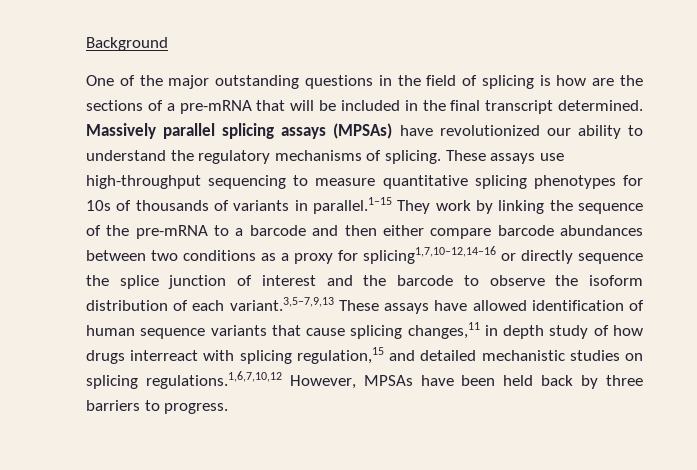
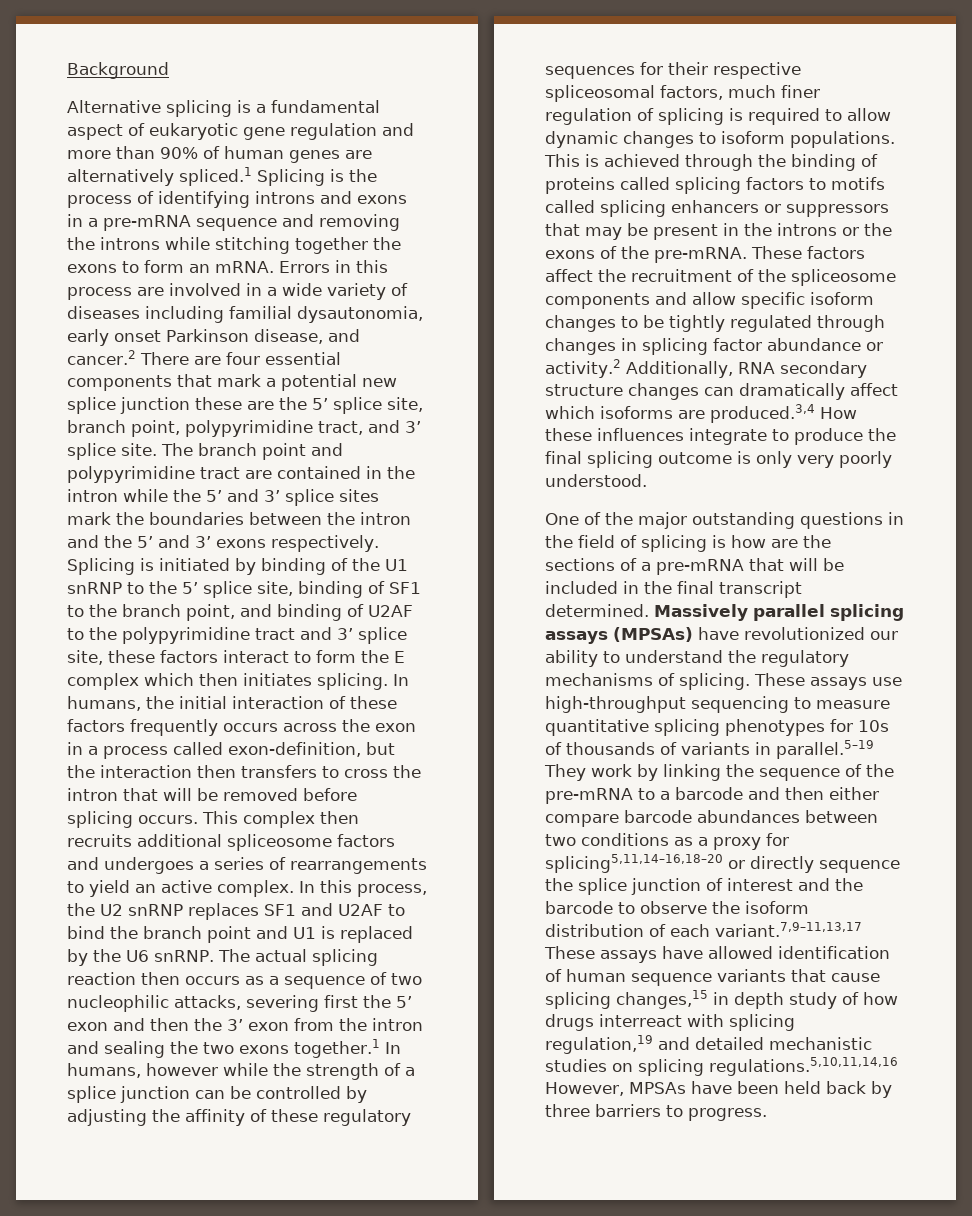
+ Alternative splicing is a fundamental aspect of eukaryotic gene regulation and more than 90% of human genes are alternatively spliced.1 Splicing is the process of identifying introns and exons in a pre-mRNA sequence and removing the introns while stitching together the exons to form an mRNA. Errors in this process are involved in a wide variety of diseases including familial dysautonomia, early onset Parkinson disease, and cancer.2 There are four essential components that mark a potential new splice junction these are the 5’ splice site, branch point, polypyrimidine tract, and 3’ splice site. The branch point and polypyrimidine tract are contained in the intron while the 5’ and 3’ splice sites mark the boundaries between the intron and the 5’ and 3’ exons respectively. Splicing is initiated by binding of the U1 snRNP to the 5’ splice site, binding of SF1 to the branch point, and binding of U2AF to the polypyrimidine tract and 3’ splice site, these factors interact to form the E complex which then initiates splicing. In humans, the initial interaction of these factors frequently occurs across the exon in a process called exon-definition, but the interaction then transfers to cross the intron that will be removed before splicing occurs. This complex then recruits additional spliceosome factors and undergoes a series of rearrangements to yield an active complex. In this process, the U2 snRNP replaces SF1 and U2AF to bind the branch point and U1 is replaced by the U6 snRNP. The actual splicing reaction then occurs as a sequence of two nucleophilic attacks, severing first the 5’ exon and then the 3’ exon from the intron and sealing the two exons together.1 In humans, however while the strength of a splice junction can be controlled by adjusting the affinity of these regulatory sequences for their respective spliceosomal factors, much finer regulation of splicing is required to allow dynamic changes to isoform populations. This is achieved through the binding of proteins called splicing factors to motifs called splicing enhancers or suppressors that may be present in the introns or the exons of the pre-mRNA. These factors affect the recruitment of the spliceosome components and allow specific isoform changes to be tightly regulated through changes in splicing factor abundance or activity.2 Additionally, RNA secondary structure changes can dramatically affect which isoforms are produced.3,4 How these influences integrate to produce the final splicing outcome is only very poorly understood.
- These assays use high-throughput sequencing to measure quantitative splicing phenotypes for 10s of thousands of variants in parallel.1–15 They work by linking the sequence of the pre-mRNA to a barcode and then either compare barcode abundances between two conditions as a proxy for splicing1,7,10–12,14–16 or directly sequence the splice junction of interest and the barcode to observe the isoform distribution of each variant.3,5–7,9,13 These assays have allowed identification of human sequence variants that cause splicing changes,11 in depth study of how drugs interreact with splicing regulation,15 and detailed mechanistic studies on splicing regulations.1,6,7,10,12 However, MPSAs have been held back by three barriers to progress.
+ These assays use high-throughput sequencing to measure quantitative splicing phenotypes for 10s of thousands of variants in parallel.5–19 They work by linking the sequence of the pre-mRNA to a barcode and then either compare barcode abundances between two conditions as a proxy for splicing5,11,14–16,18–20 or directly sequence the splice junction of interest and the barcode to observe the isoform distribution of each variant.7,9–11,13,17 These assays have allowed identification of human sequence variants that cause splicing changes,15 in depth study of how drugs interreact with splicing regulation,19 and detailed mechanistic studies on splicing regulations.5,10,11,14,16 However, MPSAs have been held back by three barriers to progress.

